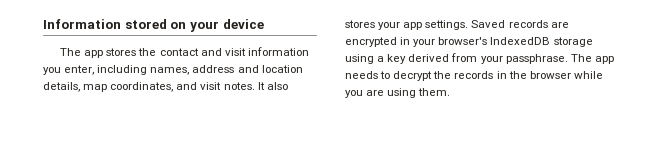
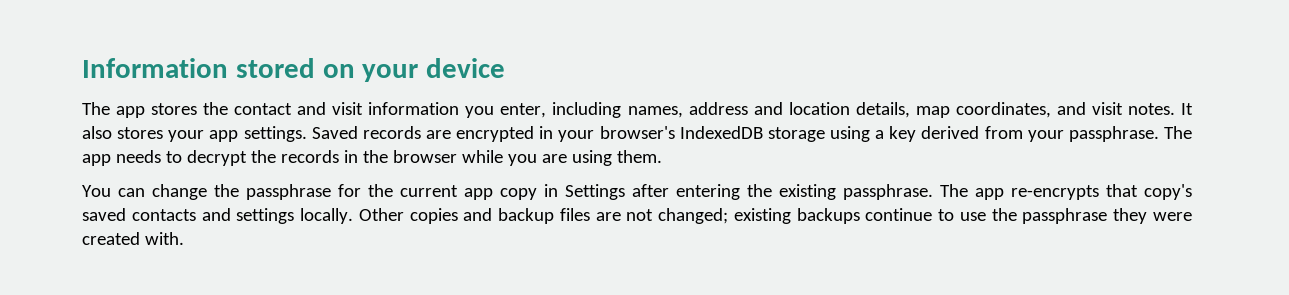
+ You can change the passphrase for the current app copy in Settings after entering the existing passphrase. The app re-encrypts that copy's saved contacts and settings locally. Other copies and backup files are not changed; existing backups continue to use the passphrase they were created with.

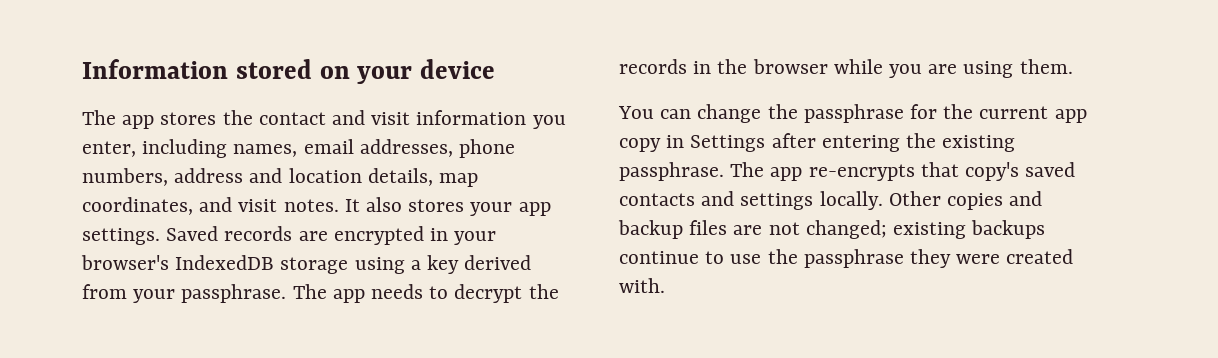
- The app stores the contact and visit information you enter, including names, address and location details, map coordinates, and visit notes.
+ The app stores the contact and visit information you enter, including names, email addresses, phone numbers, address and location details, map coordinates, and visit notes.

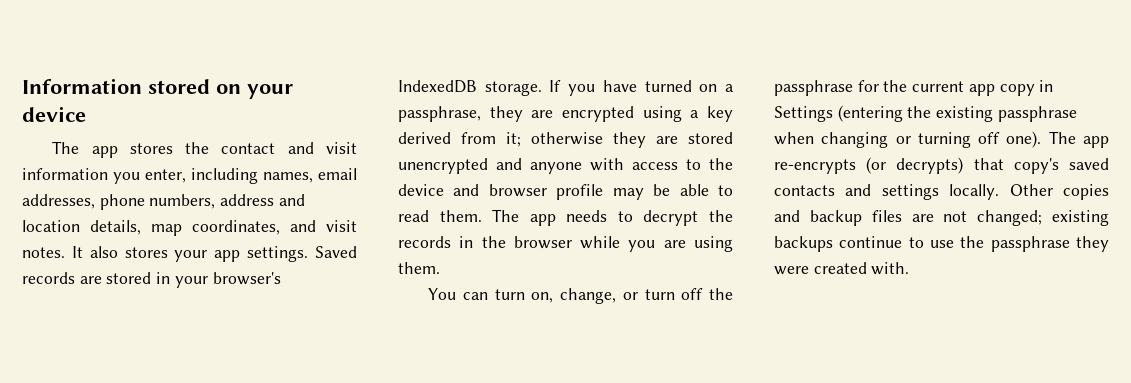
- Saved records are encrypted in your browser's IndexedDB storage using a key derived from your passphrase.
+ Saved records are stored in your browser's IndexedDB storage. If you have turned on a passphrase, they are encrypted using a key derived from it; otherwise they are stored unencrypted and anyone with access to the device and browser profile may be able to read them.
- You can change the passphrase for the current app copy in Settings after entering the existing passphrase.
+ You can turn on, change, or turn off the passphrase for the current app copy in Settings (entering the existing passphrase when changing or turning off one).
- The app re-encrypts that copy's saved contacts and settings locally.
+ The app re-encrypts (or decrypts) that copy's saved contacts and settings locally.

